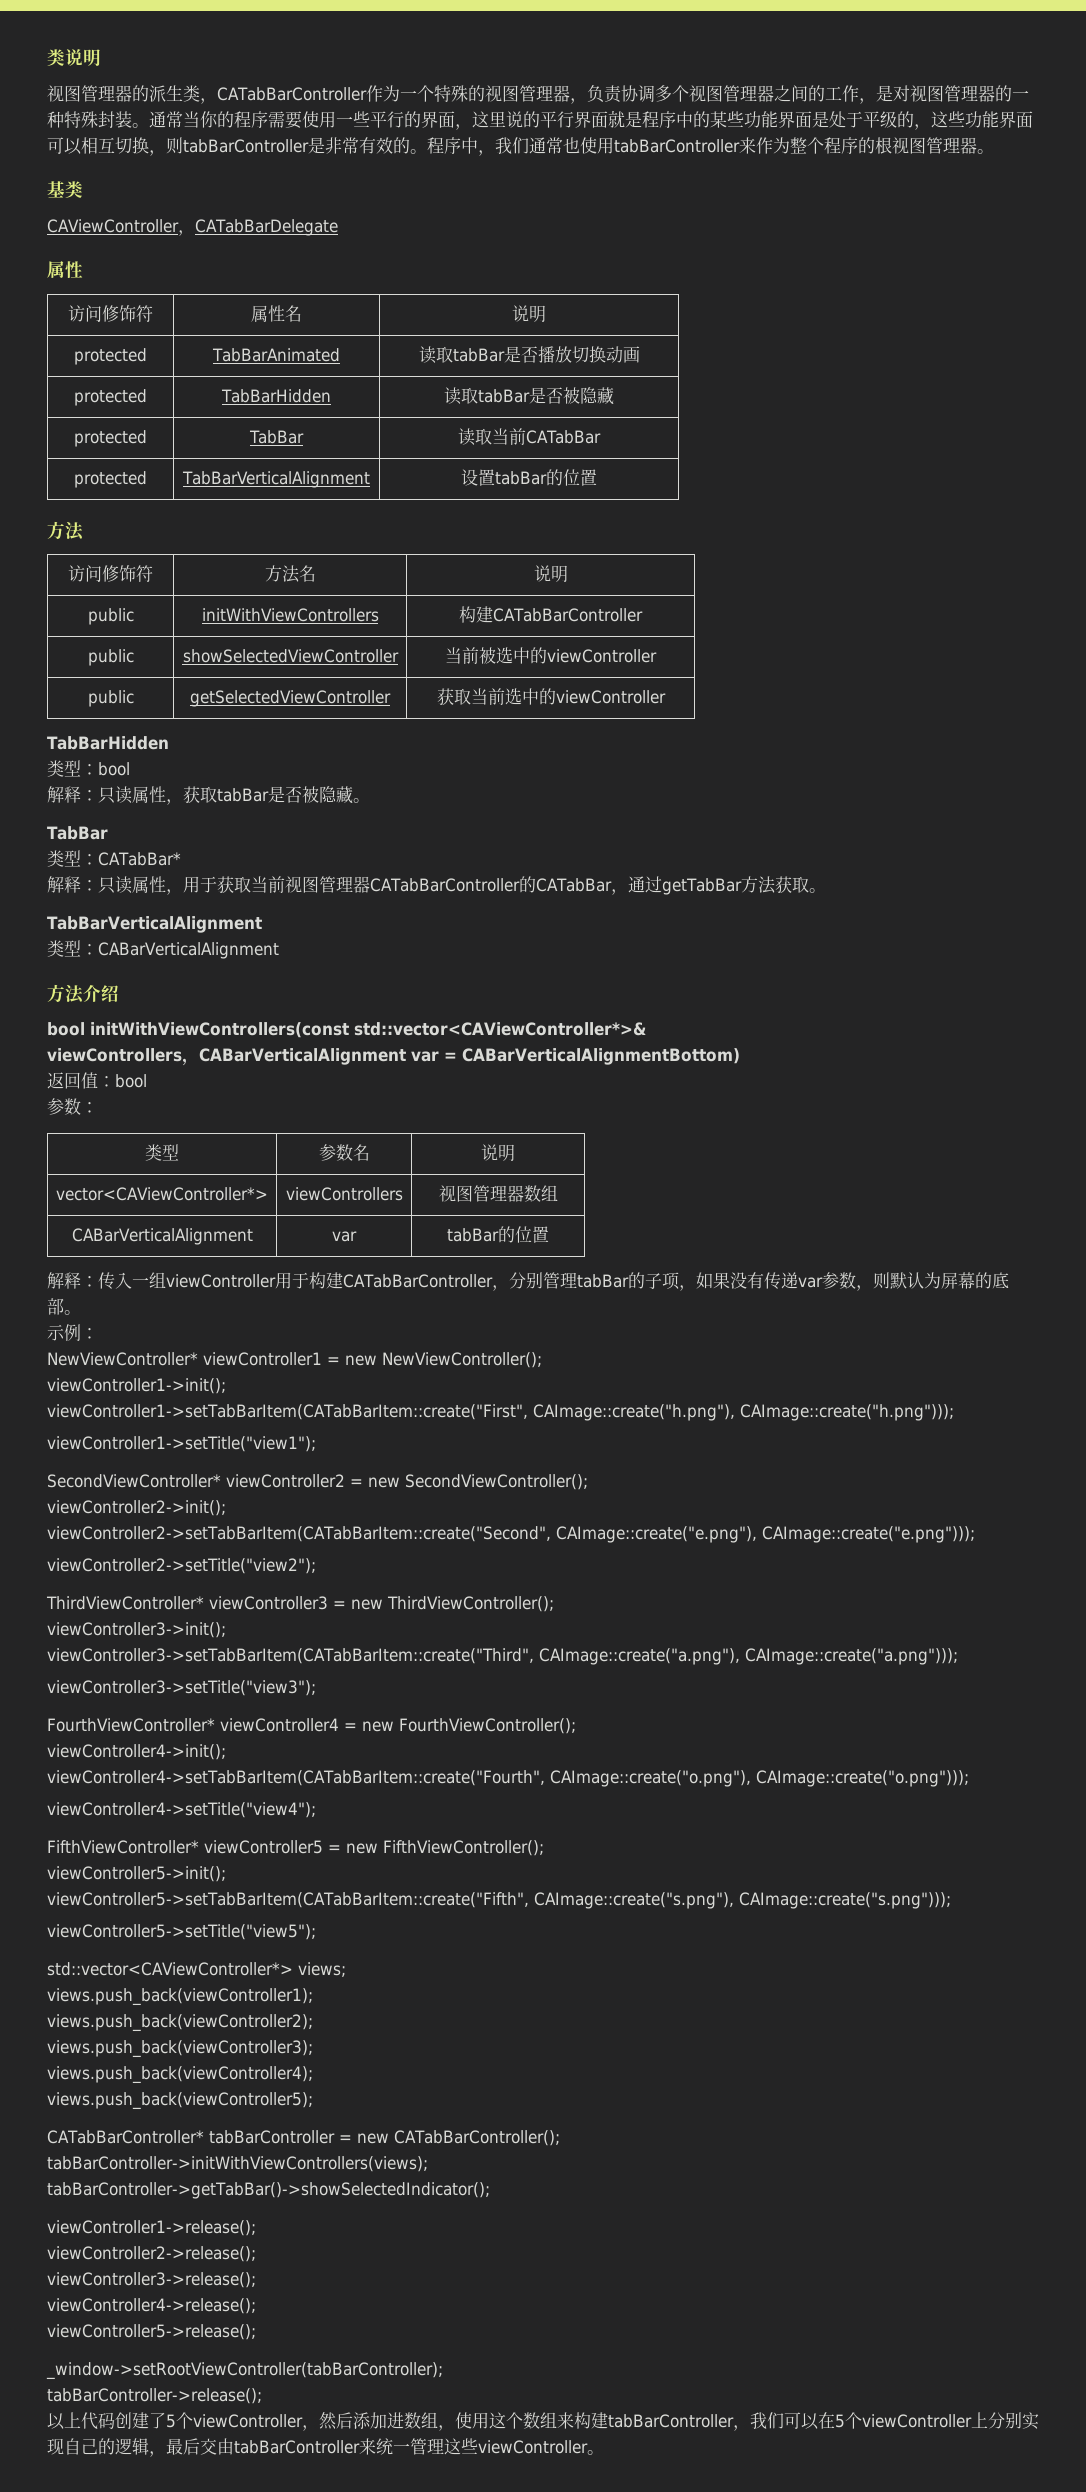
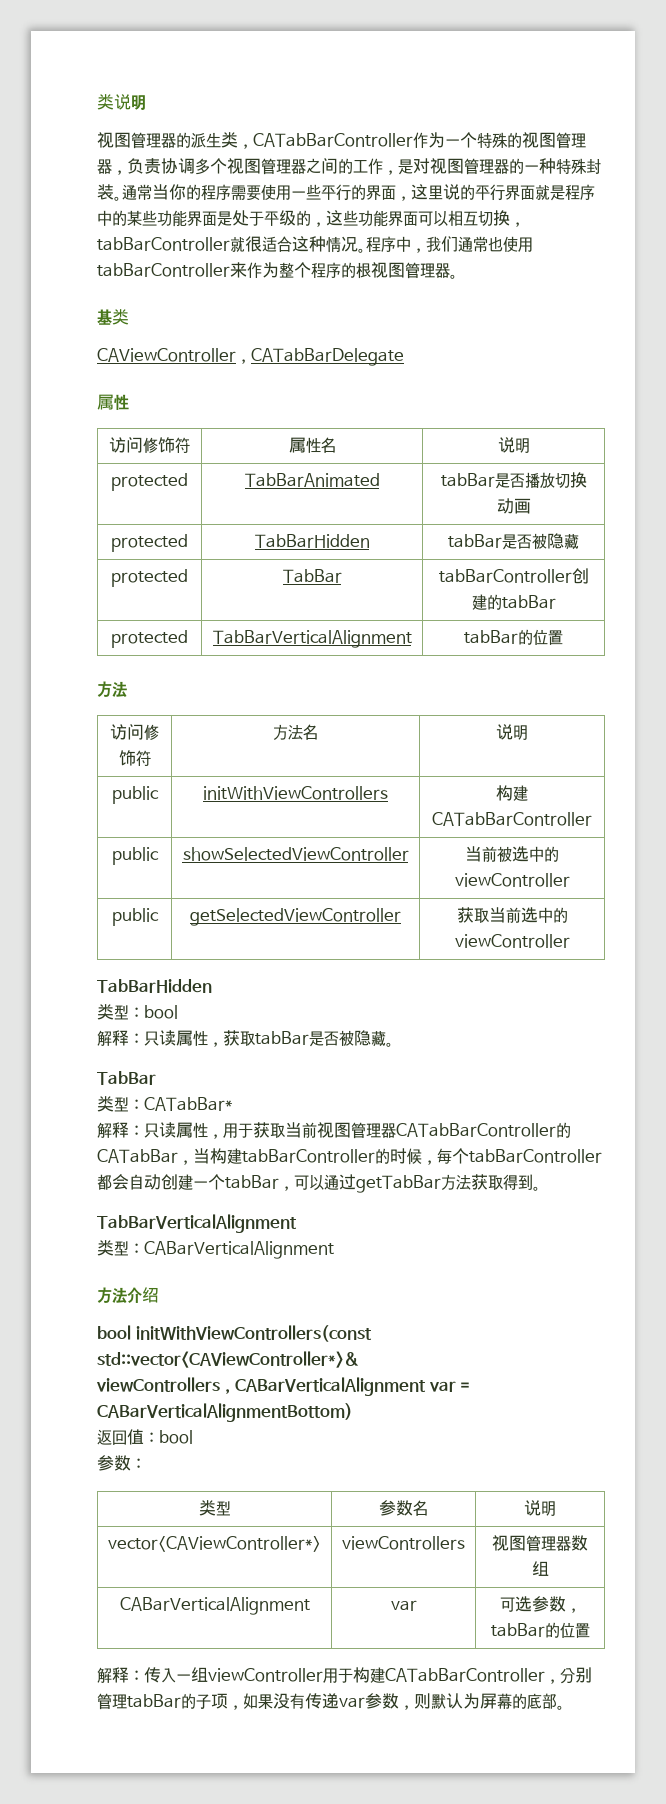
- 通常当你的程序需要使用一些平行的界面，这里说的平行界面就是程序中的某些功能界面是处于平级的，这些功能界面可以相互切换，则tabBarController是非常有效的。
+ 通常当你的程序需要使用一些平行的界面，这里说的平行界面就是程序中的某些功能界面是处于平级的，这些功能界面可以相互切换，tabBarController就很适合这种情况。
- protected | TabBarAnimated | 读取tabBar是否播放切换动画
+ protected | TabBarAnimated | tabBar是否播放切换动画
- protected | TabBarHidden | 读取tabBar是否被隐藏
+ protected | TabBarHidden | tabBar是否被隐藏
- protected | TabBar | 读取当前CATabBar
+ protected | TabBar | tabBarController创建的tabBar
- protected | TabBarVerticalAlignment | 设置tabBar的位置
+ protected | TabBarVerticalAlignment | tabBar的位置
- 解释：只读属性，用于获取当前视图管理器CATabBarController的CATabBar，通过getTabBar方法获取。
+ 解释：只读属性，用于获取当前视图管理器CATabBarController的CATabBar，当构建tabBarController的时候，每个tabBarController都会自动创建一个tabBar，可以通过getTabBar方法获取得到。
- CABarVerticalAlignment | var | tabBar的位置
+ CABarVerticalAlignment | var | 可选参数，tabBar的位置
- 示例：
- NewViewController* viewController1 = new NewViewController();
- viewController1->init();
- viewController1->setTabBarItem(CATabBarItem::create("First", CAImage::create("h.png"), CAImage::create("h.png")));
- viewController1->setTitle("view1");
- SecondViewController* viewController2 = new SecondViewController();
- viewController2->init();
- viewController2->setTabBarItem(CATabBarItem::create("Second", CAImage::create("e.png"), CAImage::create("e.png")));
- viewController2->setTitle("view2");
- ThirdViewController* viewController3 = new ThirdViewController();
- viewController3->init();
- viewController3->setTabBarItem(CATabBarItem::create("Third", CAImage::create("a.png"), CAImage::create("a.png")));
- viewController3->setTitle("view3");
- FourthViewController* viewController4 = new FourthViewController();
- viewController4->init();
- viewController4->setTabBarItem(CATabBarItem::create("Fourth", CAImage::create("o.png"), CAImage::create("o.png")));
- viewController4->setTitle("view4");
- FifthViewController* viewController5 = new FifthViewController();
- viewController5->init();
- viewController5->setTabBarItem(CATabBarItem::create("Fifth", CAImage::create("s.png"), CAImage::create("s.png")));
- viewController5->setTitle("view5");
- std::vector<CAViewController*> views;
- views.push_back(viewController1);
- views.push_back(viewController2);
- views.push_back(viewController3);
- views.push_back(viewController4);
- views.push_back(viewController5);
- CATabBarController* tabBarController = new CATabBarController();
- tabBarController->initWithViewControllers(views);
- tabBarController->getTabBar()->showSelectedIndicator();
- viewController1->release();
- viewController2->release();
- viewController3->release();
- viewController4->release();
- viewController5->release();
- _window->setRootViewController(tabBarController);
- tabBarController->release();
- 以上代码创建了5个viewController，然后添加进数组，使用这个数组来构建tabBarController，我们可以在5个viewController上分别实现自己的逻辑，最后交由tabBarController来统一管理这些viewController。

